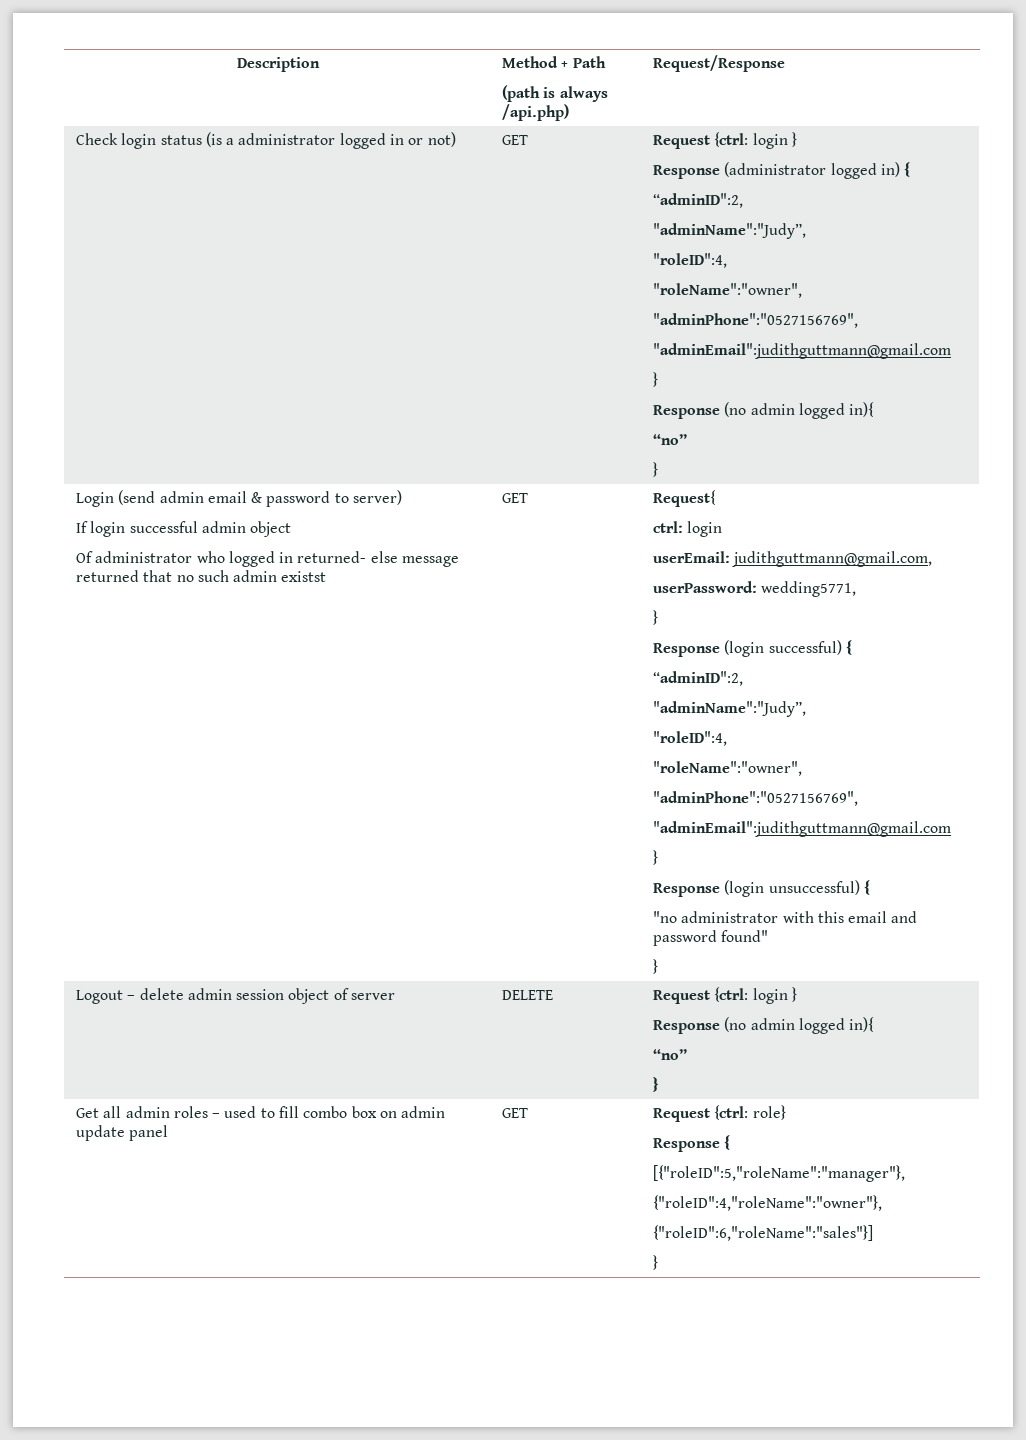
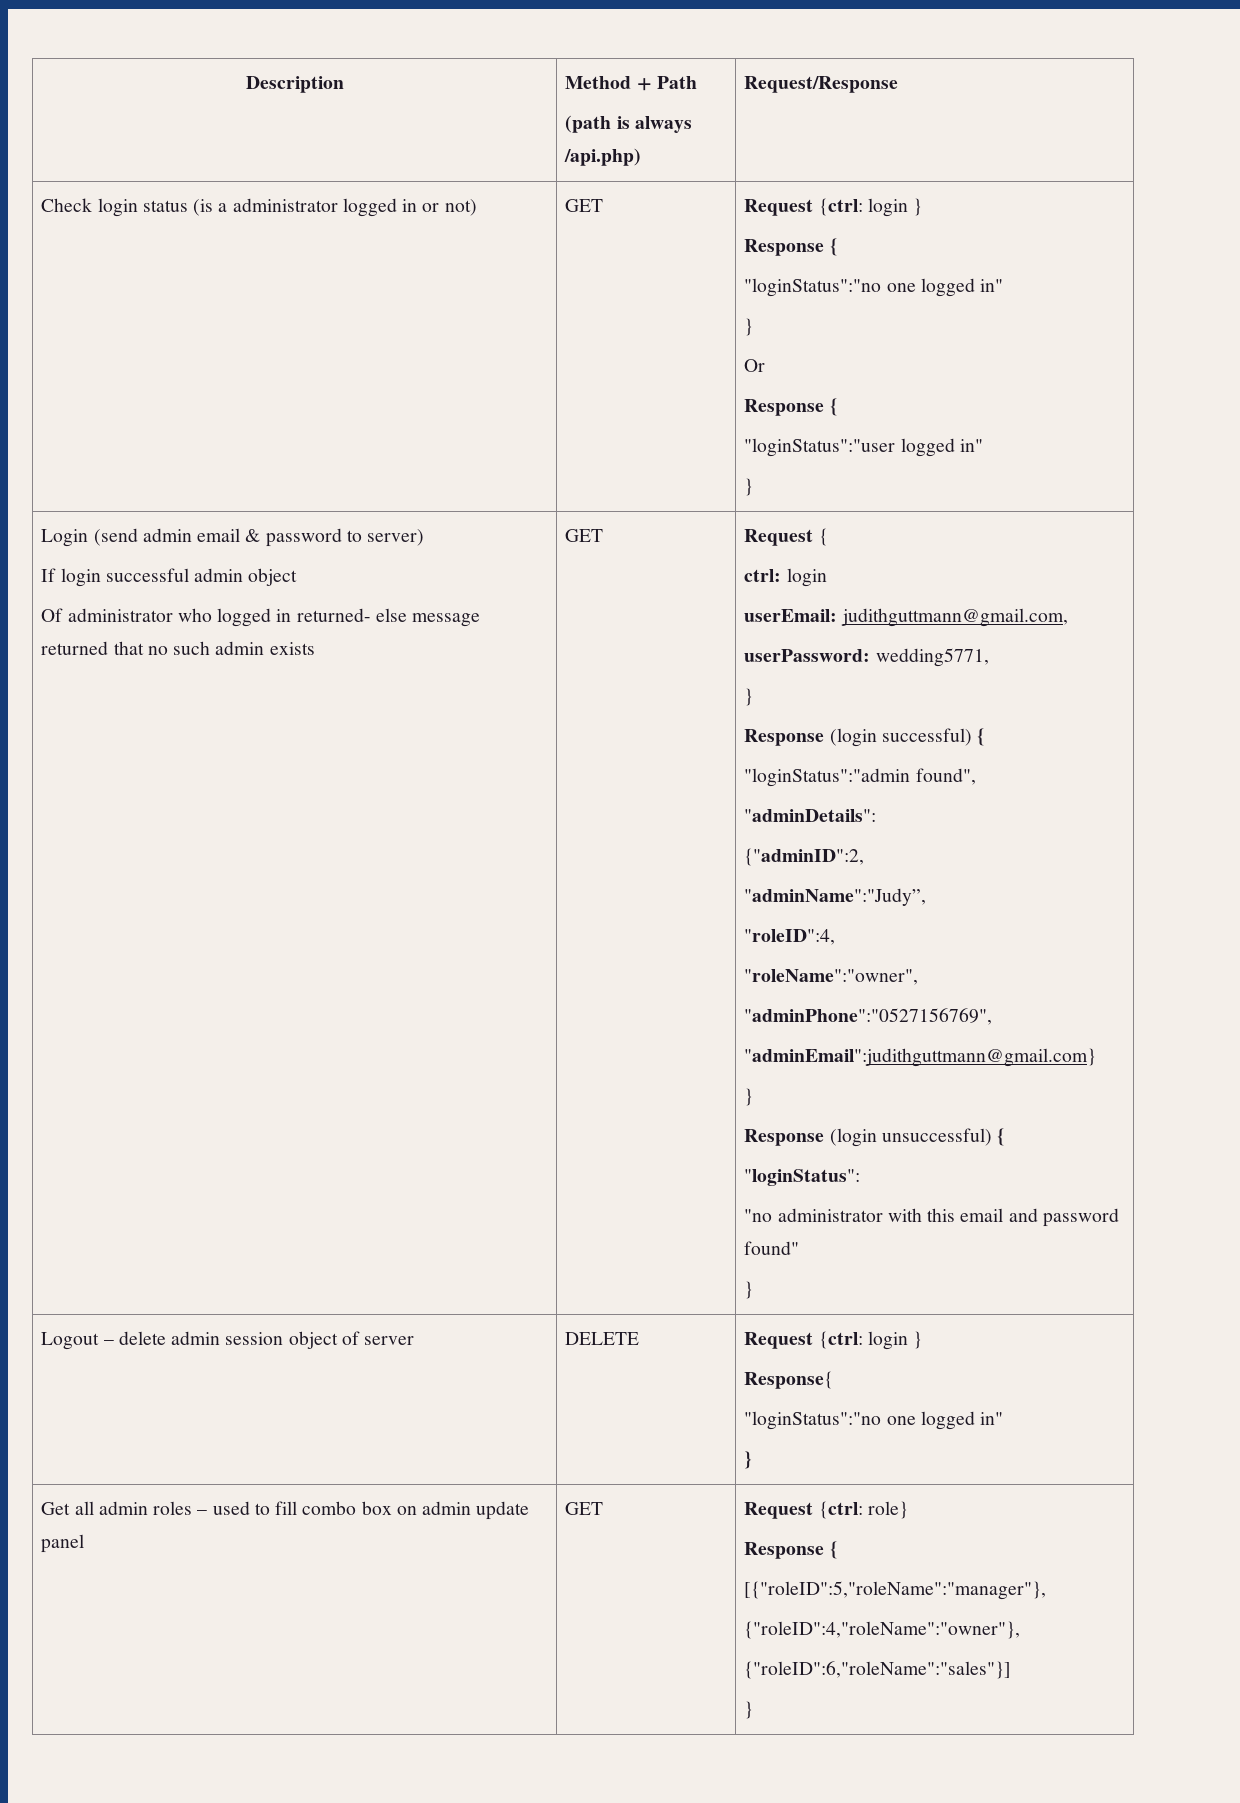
  Check login status (is a administrator logged in or not) | GET | Request {ctrl: login }
- Response (administrator logged in) {
- “adminID":2,
- "adminName":"Judy”,
- "roleID":4,
- "roleName":"owner",
- "adminPhone":"0527156769",
- "adminEmail":judithguttmann@gmail.com
+ Response {
+ "loginStatus":"no one logged in"
  }
- Response (no admin logged in){
- “no”
+ Or
+ Response {
+ "loginStatus":"user logged in"
- Of administrator who logged in returned- else message returned that no such admin existst | GET | Request{
+ Of administrator who logged in returned- else message returned that no such admin exists | GET | Request {
  Response (login successful) {
- “adminID":2,
+ "loginStatus":"admin found",
+ "adminDetails":
+ {"adminID":2,
  "adminName":"Judy”,
  "roleID":4,
  "roleName":"owner",
  "adminPhone":"0527156769",
- "adminEmail":judithguttmann@gmail.com
+ "adminEmail":judithguttmann@gmail.com}
+ "loginStatus":
  Logout – delete admin session object of server | DELETE | Request {ctrl: login }
- Response (no admin logged in){
- “no”
+ Response{
+ "loginStatus":"no one logged in"

